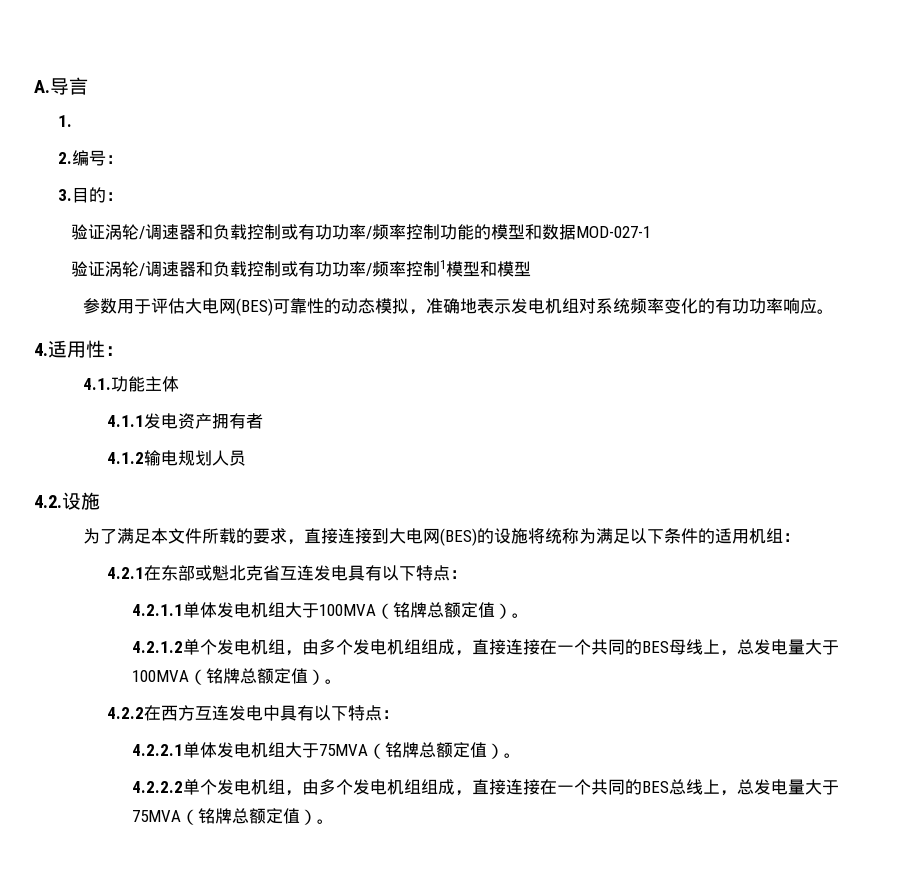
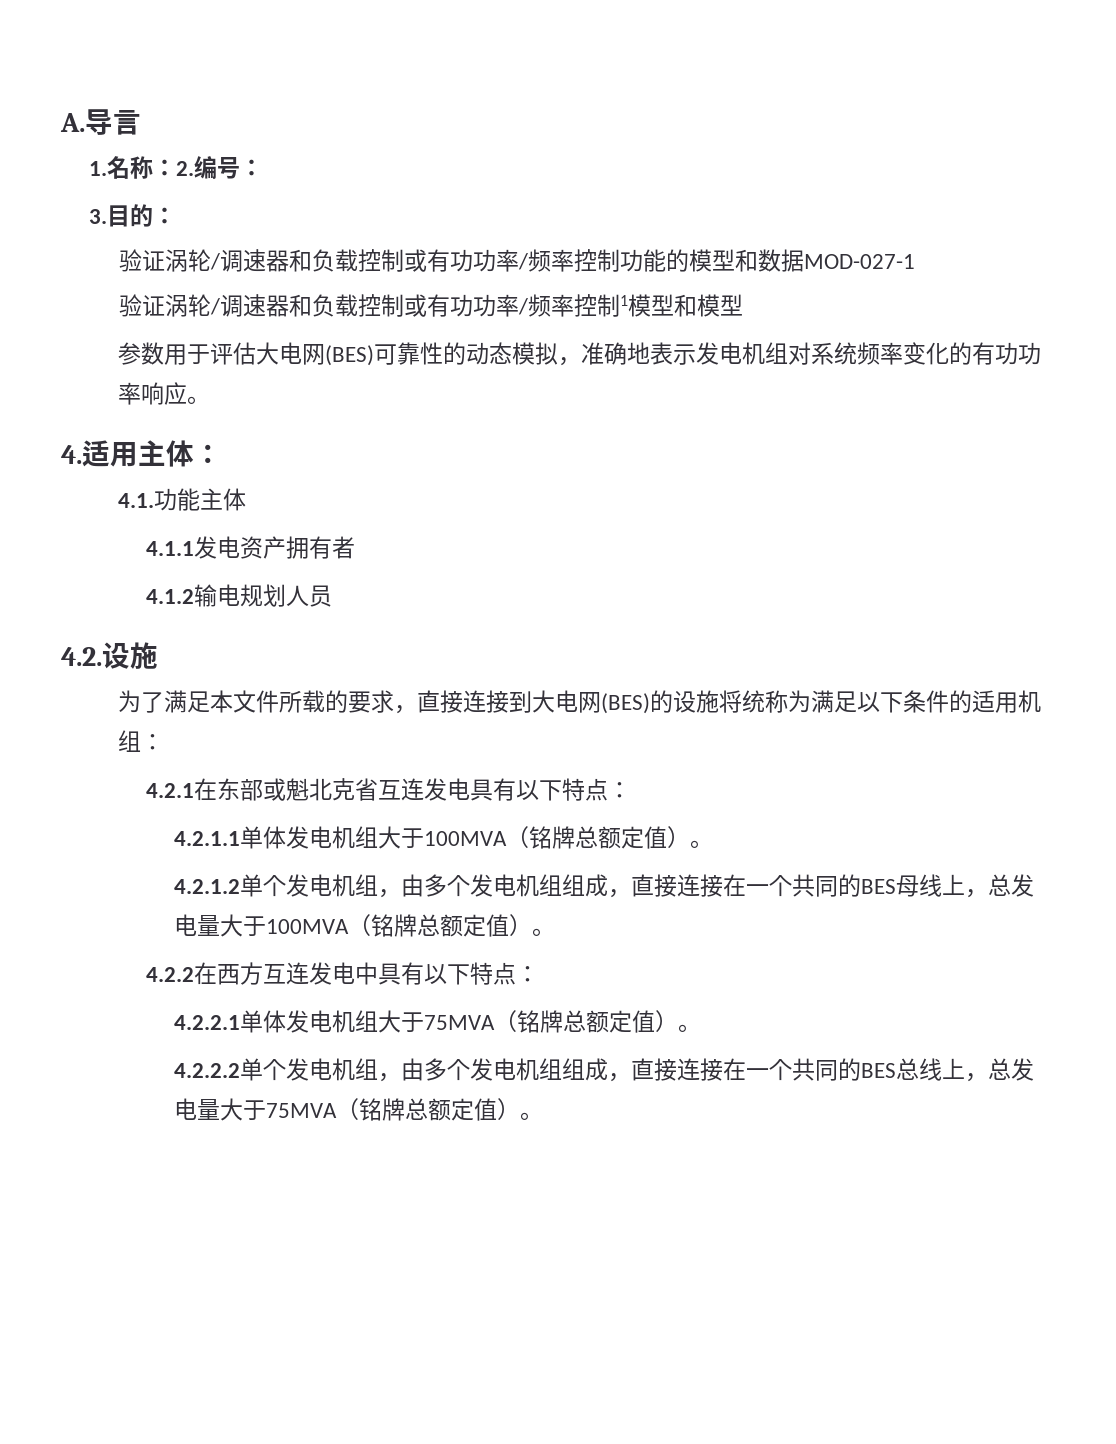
- 1.
- 2.编号：
+ 1.名称：2.编号：
- 4.适用性：
+ 4.适用主体：

